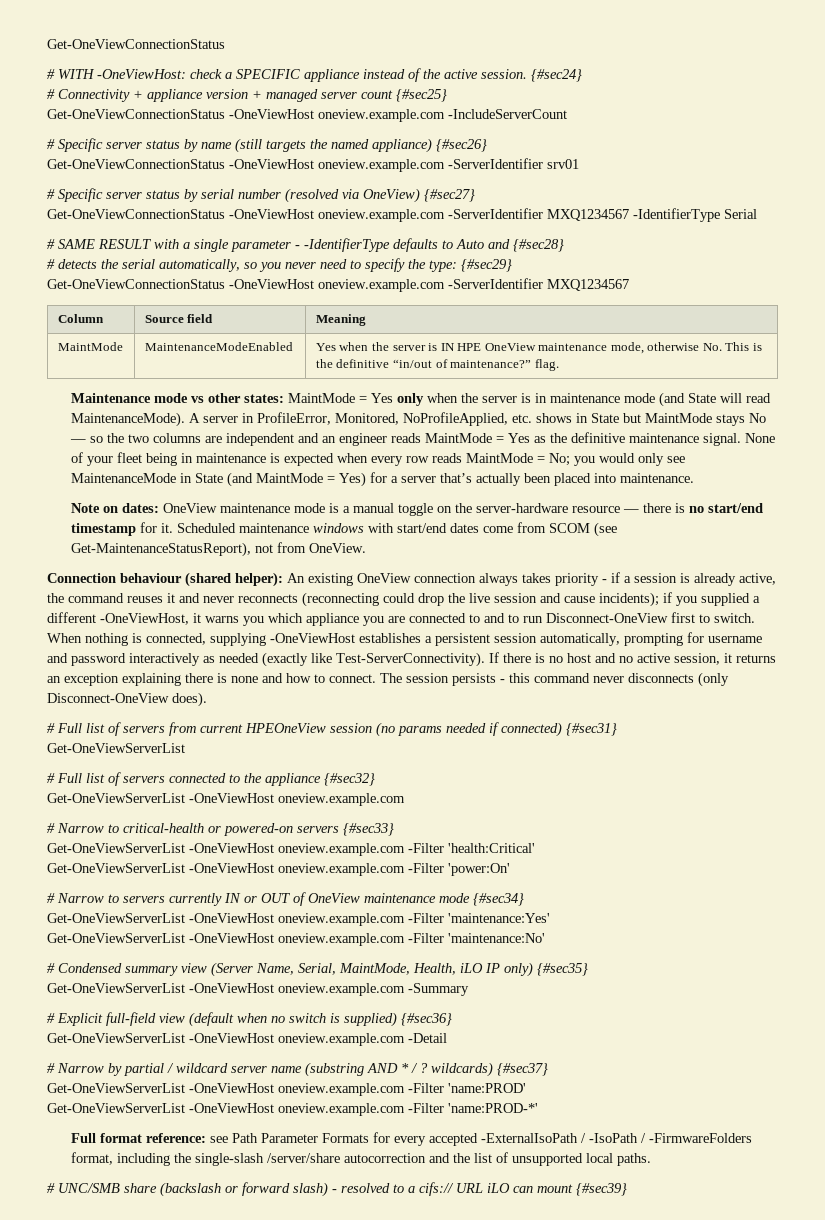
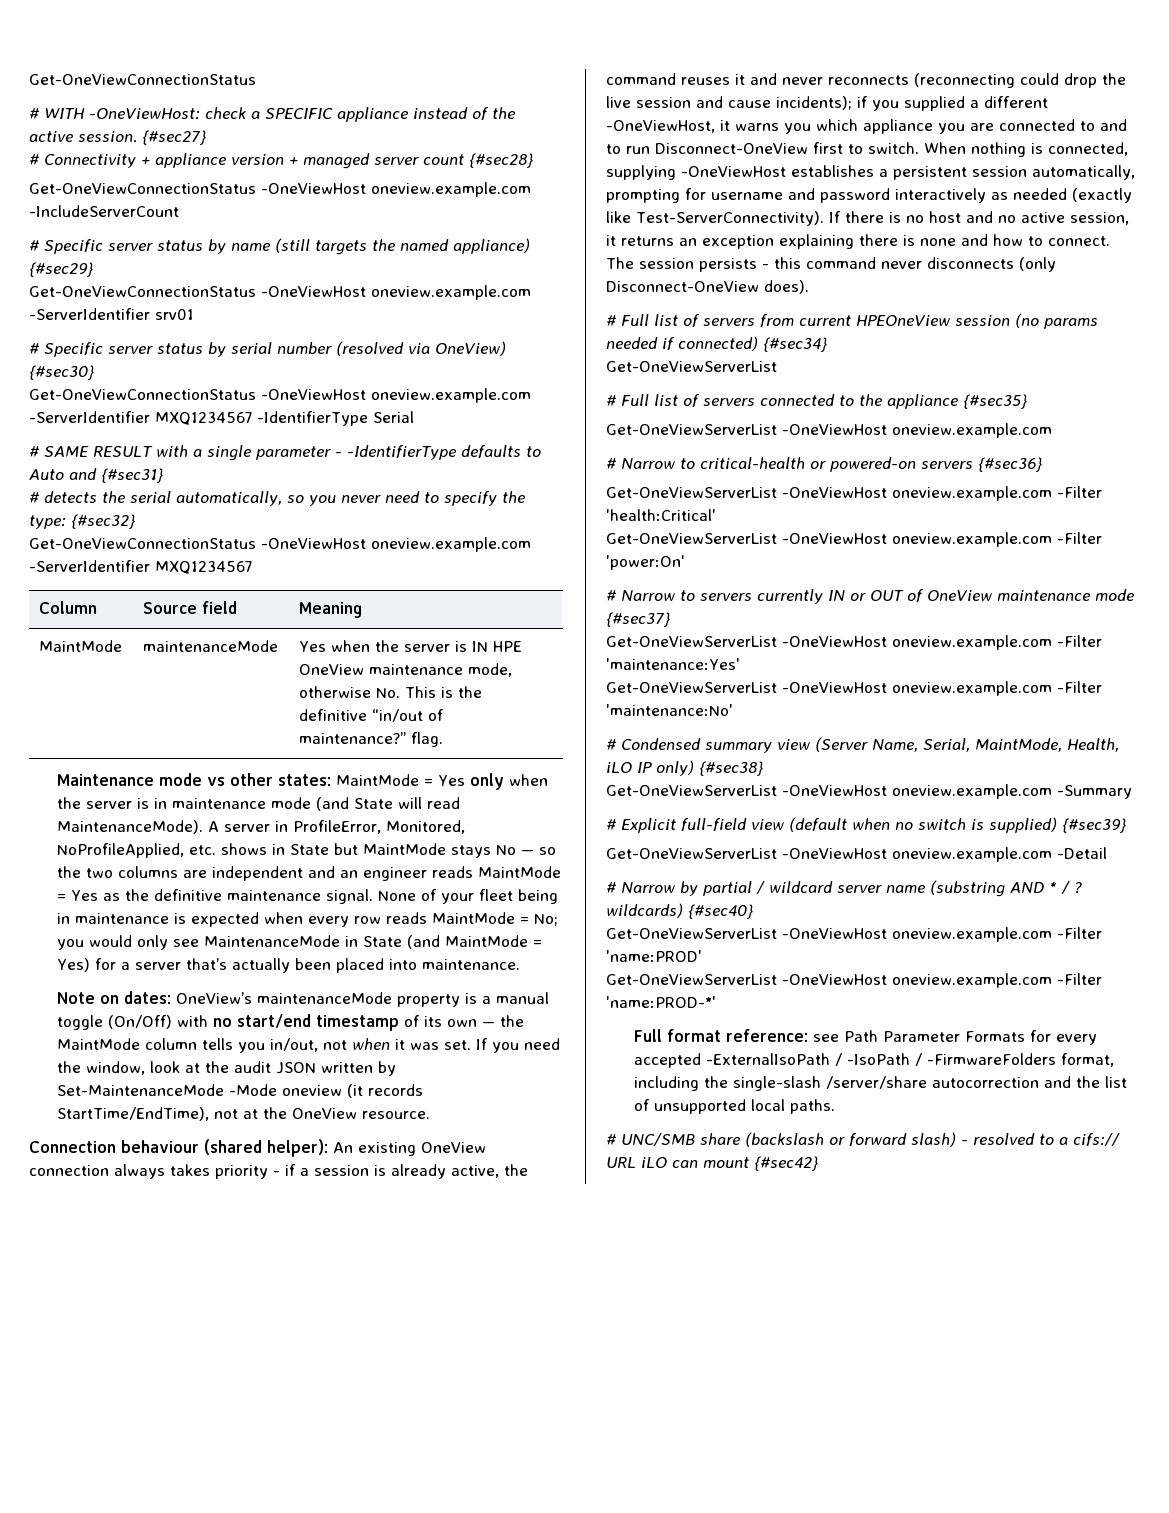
- {#sec24}
+ {#sec27}
- # Connectivity + appliance version + managed server count {#sec25}
+ # Connectivity + appliance version + managed server count {#sec28}
- # Specific server status by name (still targets the named appliance) {#sec26}
+ # Specific server status by name (still targets the named appliance) {#sec29}
- # Specific server status by serial number (resolved via OneView) {#sec27}
+ # Specific server status by serial number (resolved via OneView) {#sec30}
- # SAME RESULT with a single parameter - -IdentifierType defaults to Auto and {#sec28}
+ # SAME RESULT with a single parameter - -IdentifierType defaults to Auto and {#sec31}
- # detects the serial automatically, so you never need to specify the type: {#sec29}
+ # detects the serial automatically, so you never need to specify the type: {#sec32}
- MaintMode | MaintenanceModeEnabled | Yes when the server is IN HPE OneView maintenance mode, otherwise No. This is the definitive “in/out of maintenance?” flag.
+ MaintMode | maintenanceMode | Yes when the server is IN HPE OneView maintenance mode, otherwise No. This is the definitive “in/out of maintenance?” flag.
- Note on dates: OneView maintenance mode is a manual toggle on the server-hardware resource — there is no start/end timestamp for it. Scheduled maintenance windows with start/end dates come from SCOM (see Get-MaintenanceStatusReport), not from OneView.
+ Note on dates: OneView’s maintenanceMode property is a manual toggle (On/Off) with no start/end timestamp of its own — the MaintMode column tells you in/out, not when it was set. If you need the window, look at the audit JSON written by Set-MaintenanceMode -Mode oneview (it records StartTime/EndTime), not at the OneView resource.
- # Full list of servers from current HPEOneView session (no params needed if connected) {#sec31}
+ # Full list of servers from current HPEOneView session (no params needed if connected) {#sec34}
- # Full list of servers connected to the appliance {#sec32}
+ # Full list of servers connected to the appliance {#sec35}
- # Narrow to critical-health or powered-on servers {#sec33}
+ # Narrow to critical-health or powered-on servers {#sec36}
- # Narrow to servers currently IN or OUT of OneView maintenance mode {#sec34}
+ # Narrow to servers currently IN or OUT of OneView maintenance mode {#sec37}
- # Condensed summary view (Server Name, Serial, MaintMode, Health, iLO IP only) {#sec35}
+ # Condensed summary view (Server Name, Serial, MaintMode, Health, iLO IP only) {#sec38}
- # Explicit full-field view (default when no switch is supplied) {#sec36}
+ # Explicit full-field view (default when no switch is supplied) {#sec39}
- # Narrow by partial / wildcard server name (substring AND * / ? wildcards) {#sec37}
+ # Narrow by partial / wildcard server name (substring AND * / ? wildcards) {#sec40}
- # UNC/SMB share (backslash or forward slash) - resolved to a cifs:// URL iLO can mount {#sec39}
+ # UNC/SMB share (backslash or forward slash) - resolved to a cifs:// URL iLO can mount {#sec42}

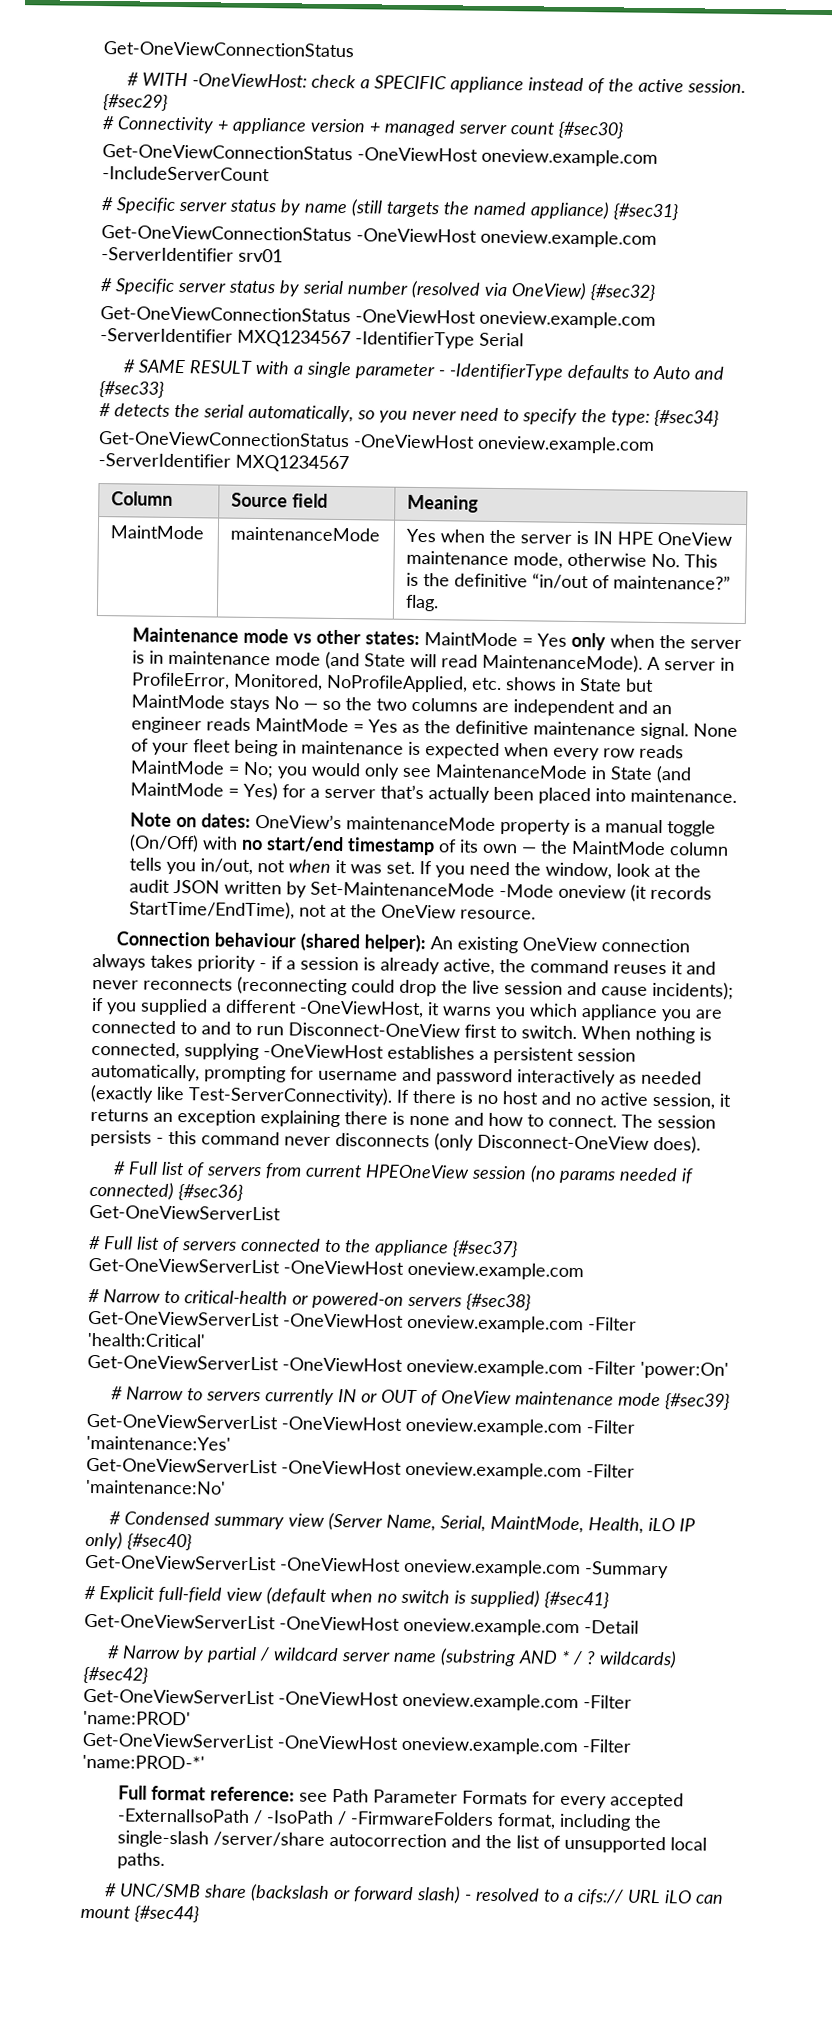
- {#sec27}
+ {#sec29}
- # Connectivity + appliance version + managed server count {#sec28}
+ # Connectivity + appliance version + managed server count {#sec30}
- # Specific server status by name (still targets the named appliance) {#sec29}
+ # Specific server status by name (still targets the named appliance) {#sec31}
- # Specific server status by serial number (resolved via OneView) {#sec30}
+ # Specific server status by serial number (resolved via OneView) {#sec32}
- # SAME RESULT with a single parameter - -IdentifierType defaults to Auto and {#sec31}
+ # SAME RESULT with a single parameter - -IdentifierType defaults to Auto and {#sec33}
- # detects the serial automatically, so you never need to specify the type: {#sec32}
+ # detects the serial automatically, so you never need to specify the type: {#sec34}
- # Full list of servers from current HPEOneView session (no params needed if connected) {#sec34}
+ # Full list of servers from current HPEOneView session (no params needed if connected) {#sec36}
- # Full list of servers connected to the appliance {#sec35}
+ # Full list of servers connected to the appliance {#sec37}
- # Narrow to critical-health or powered-on servers {#sec36}
+ # Narrow to critical-health or powered-on servers {#sec38}
- # Narrow to servers currently IN or OUT of OneView maintenance mode {#sec37}
+ # Narrow to servers currently IN or OUT of OneView maintenance mode {#sec39}
- # Condensed summary view (Server Name, Serial, MaintMode, Health, iLO IP only) {#sec38}
+ # Condensed summary view (Server Name, Serial, MaintMode, Health, iLO IP only) {#sec40}
- # Explicit full-field view (default when no switch is supplied) {#sec39}
+ # Explicit full-field view (default when no switch is supplied) {#sec41}
- # Narrow by partial / wildcard server name (substring AND * / ? wildcards) {#sec40}
+ # Narrow by partial / wildcard server name (substring AND * / ? wildcards) {#sec42}
- # UNC/SMB share (backslash or forward slash) - resolved to a cifs:// URL iLO can mount {#sec42}
+ # UNC/SMB share (backslash or forward slash) - resolved to a cifs:// URL iLO can mount {#sec44}

